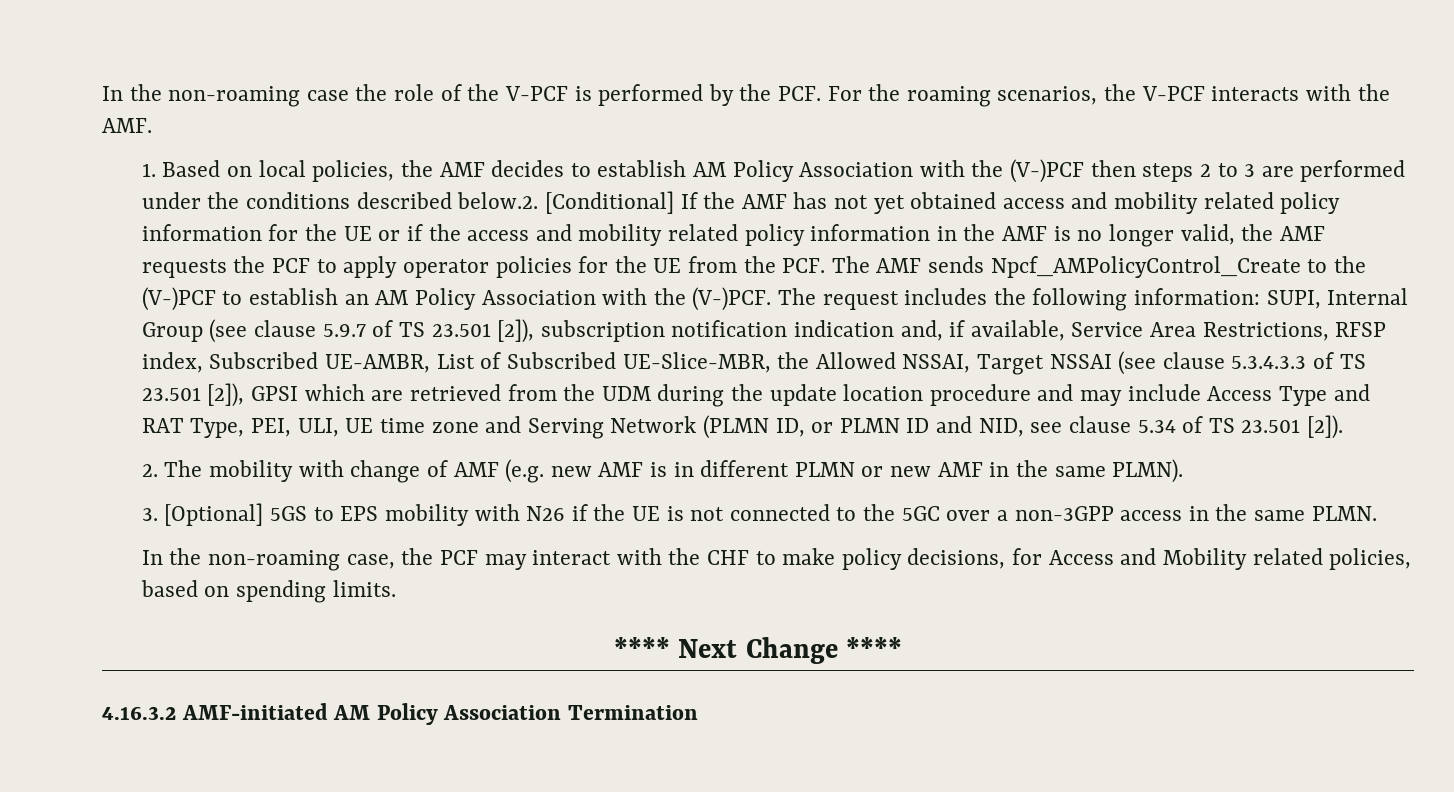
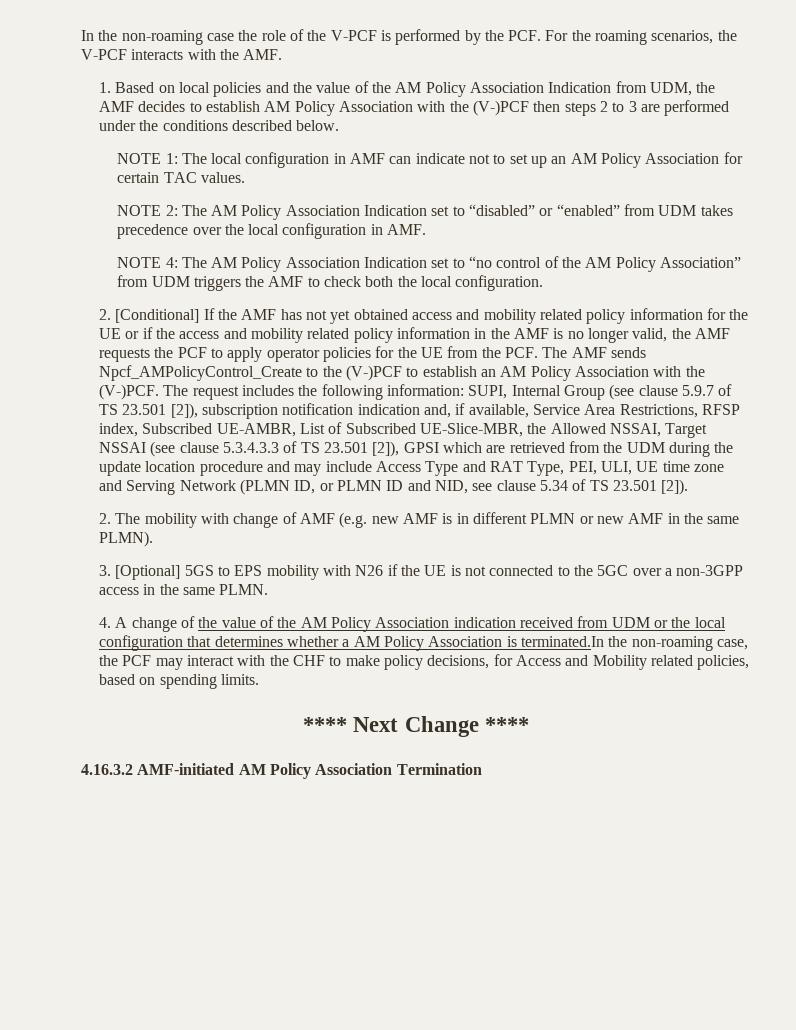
- 1. Based on local policies, the AMF decides to establish AM Policy Association with the (V-)PCF then steps 2 to 3 are performed under the conditions described below.2. [Conditional] If the AMF has not yet obtained access and mobility related policy information for the UE or if the access and mobility related policy information in the AMF is no longer valid, the AMF requests the PCF to apply operator policies for the UE from the PCF. The AMF sends Npcf_AMPolicyControl_Create to the (V-)PCF to establish an AM Policy Association with the (V-)PCF.
+ 1. Based on local policies and the value of the AM Policy Association Indication from UDM, the AMF decides to establish AM Policy Association with the (V-)PCF then steps 2 to 3 are performed under the conditions described below.
+ NOTE 1: The local configuration in AMF can indicate not to set up an AM Policy Association for certain TAC values.
+ NOTE 2: The AM Policy Association Indication set to “disabled” or “enabled” from UDM takes precedence over the local configuration in AMF.
+ NOTE 4: The AM Policy Association Indication set to “no control of the AM Policy Association” from UDM triggers the AMF to check both the local configuration.
+ 2. [Conditional] If the AMF has not yet obtained access and mobility related policy information for the UE or if the access and mobility related policy information in the AMF is no longer valid, the AMF requests the PCF to apply operator policies for the UE from the PCF. The AMF sends Npcf_AMPolicyControl_Create to the (V-)PCF to establish an AM Policy Association with the (V-)PCF.
- In the non-roaming case, the PCF may interact with the CHF to make policy decisions, for Access and Mobility related policies, based on spending limits.
+ 4. A change of the value of the AM Policy Association indication received from UDM or the local configuration that determines whether a AM Policy Association is terminated.In the non-roaming case, the PCF may interact with the CHF to make policy decisions, for Access and Mobility related policies, based on spending limits.

